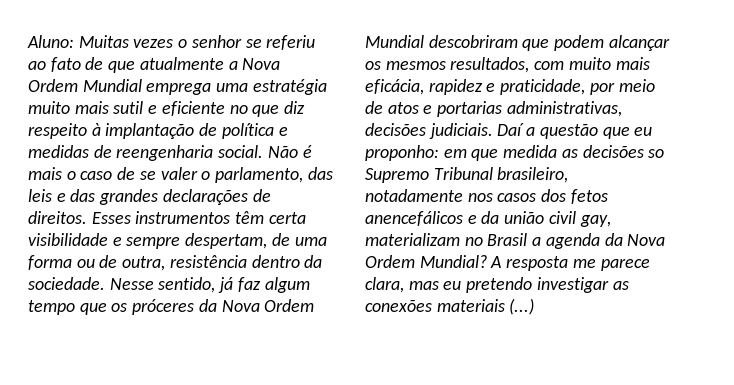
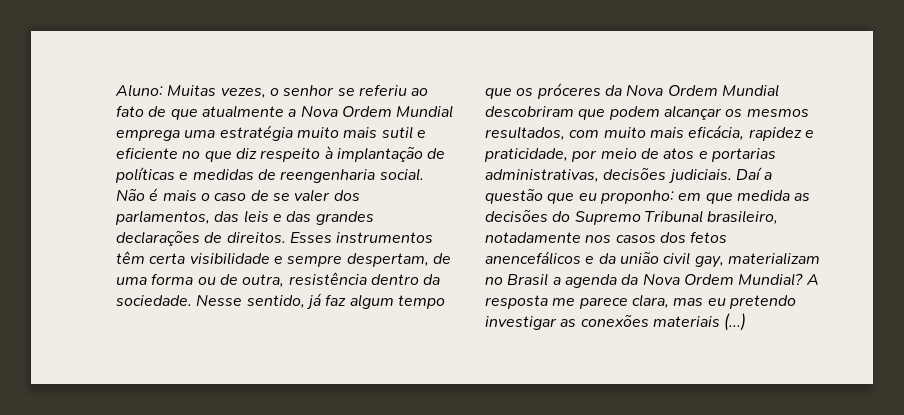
- Aluno: Muitas vezes o senhor se referiu ao fato de que atualmente a Nova Ordem Mundial emprega uma estratégia muito mais sutil e eficiente no que diz respeito à implantação de política e medidas de reengenharia social.
+ Aluno: Muitas vezes, o senhor se referiu ao fato de que atualmente a Nova Ordem Mundial emprega uma estratégia muito mais sutil e eficiente no que diz respeito à implantação de políticas e medidas de reengenharia social.
- Não é mais o caso de se valer o parlamento, das leis e das grandes declarações de direitos.
+ Não é mais o caso de se valer dos parlamentos, das leis e das grandes declarações de direitos.
- Daí a questão que eu proponho: em que medida as decisões so Supremo Tribunal brasileiro, notadamente nos casos dos fetos anencefálicos e da união civil gay, materializam no Brasil a agenda da Nova Ordem Mundial?
+ Daí a questão que eu proponho: em que medida as decisões do Supremo Tribunal brasileiro, notadamente nos casos dos fetos anencefálicos e da união civil gay, materializam no Brasil a agenda da Nova Ordem Mundial?

